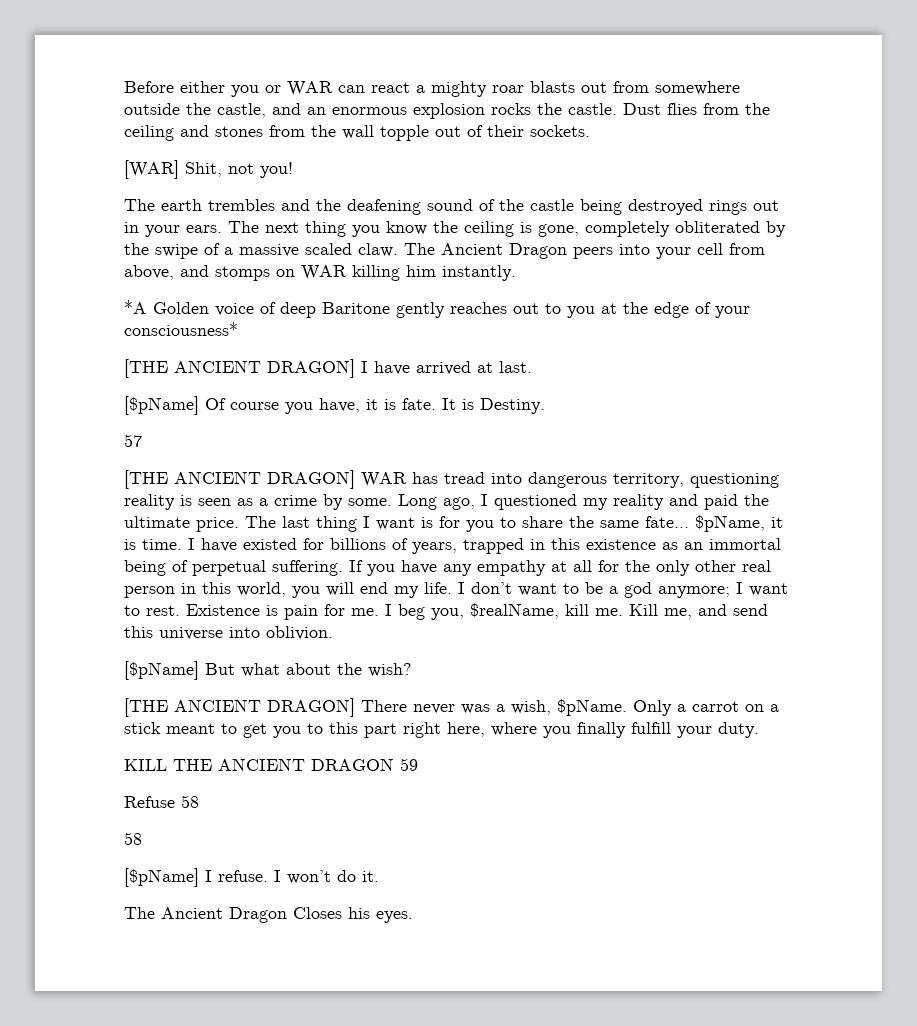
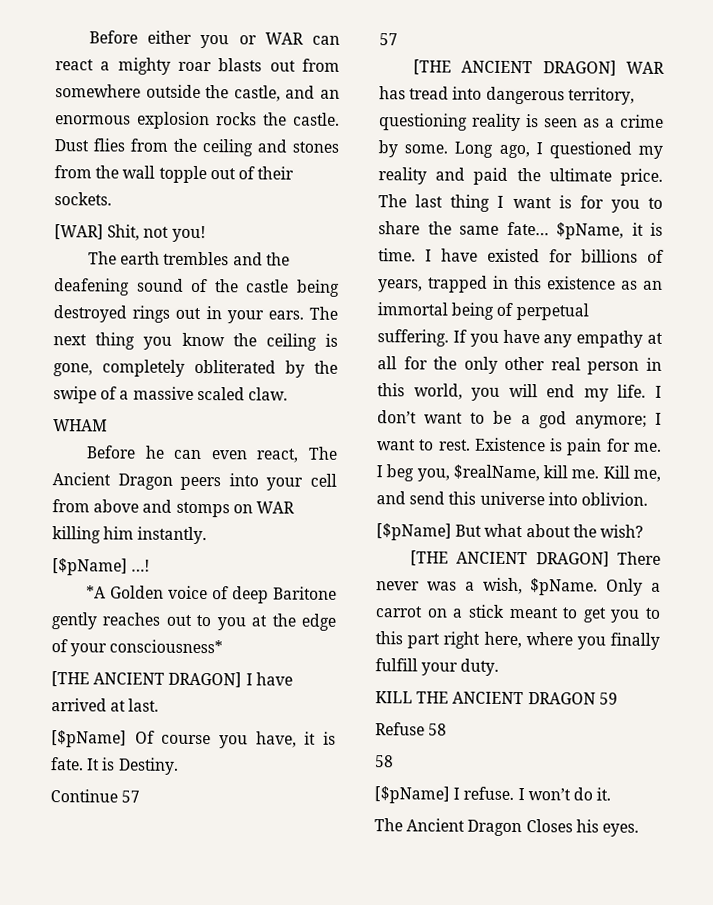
- The next thing you know the ceiling is gone, completely obliterated by the swipe of a massive scaled claw. The Ancient Dragon peers into your cell from above, and stomps on WAR killing him instantly.
+ The next thing you know the ceiling is gone, completely obliterated by the swipe of a massive scaled claw.
+ WHAM
+ Before he can even react, The Ancient Dragon peers into your cell from above and stomps on WAR killing him instantly.
+ [$pName] …!
+ Continue 57

